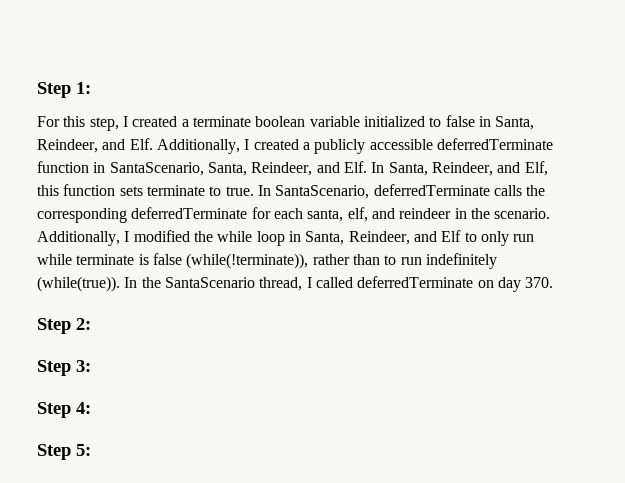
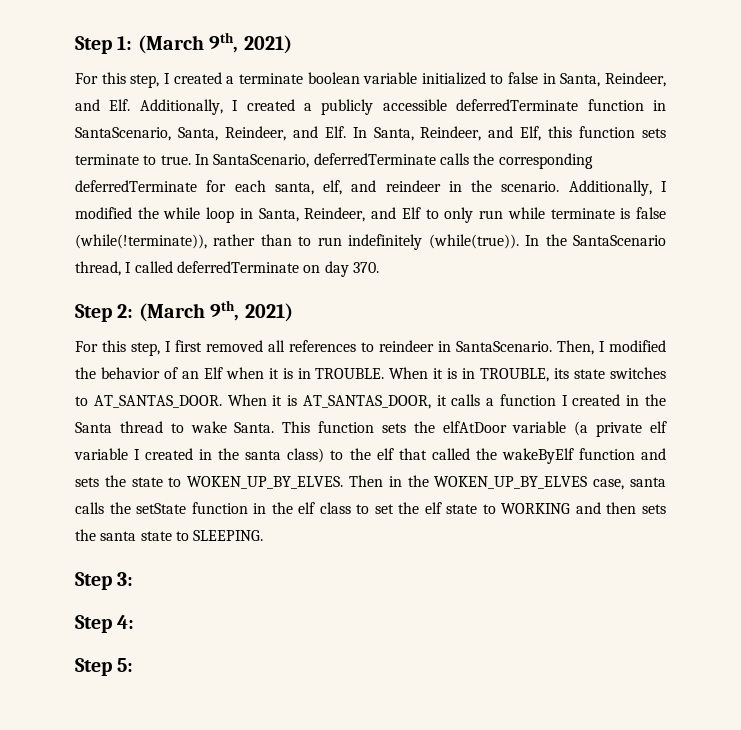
- Step 1:
+ Step 1: (March 9th, 2021)
- Step 2:
+ Step 2: (March 9th, 2021)
+ For this step, I first removed all references to reindeer in SantaScenario. Then, I modified the behavior of an Elf when it is in TROUBLE. When it is in TROUBLE, its state switches to AT_SANTAS_DOOR. When it is AT_SANTAS_DOOR, it calls a function I created in the Santa thread to wake Santa. This function sets the elfAtDoor variable (a private elf variable I created in the santa class) to the elf that called the wakeByElf function and sets the state to WOKEN_UP_BY_ELVES. Then in the WOKEN_UP_BY_ELVES case, santa calls the setState function in the elf class to set the elf state to WORKING and then sets the santa state to SLEEPING.

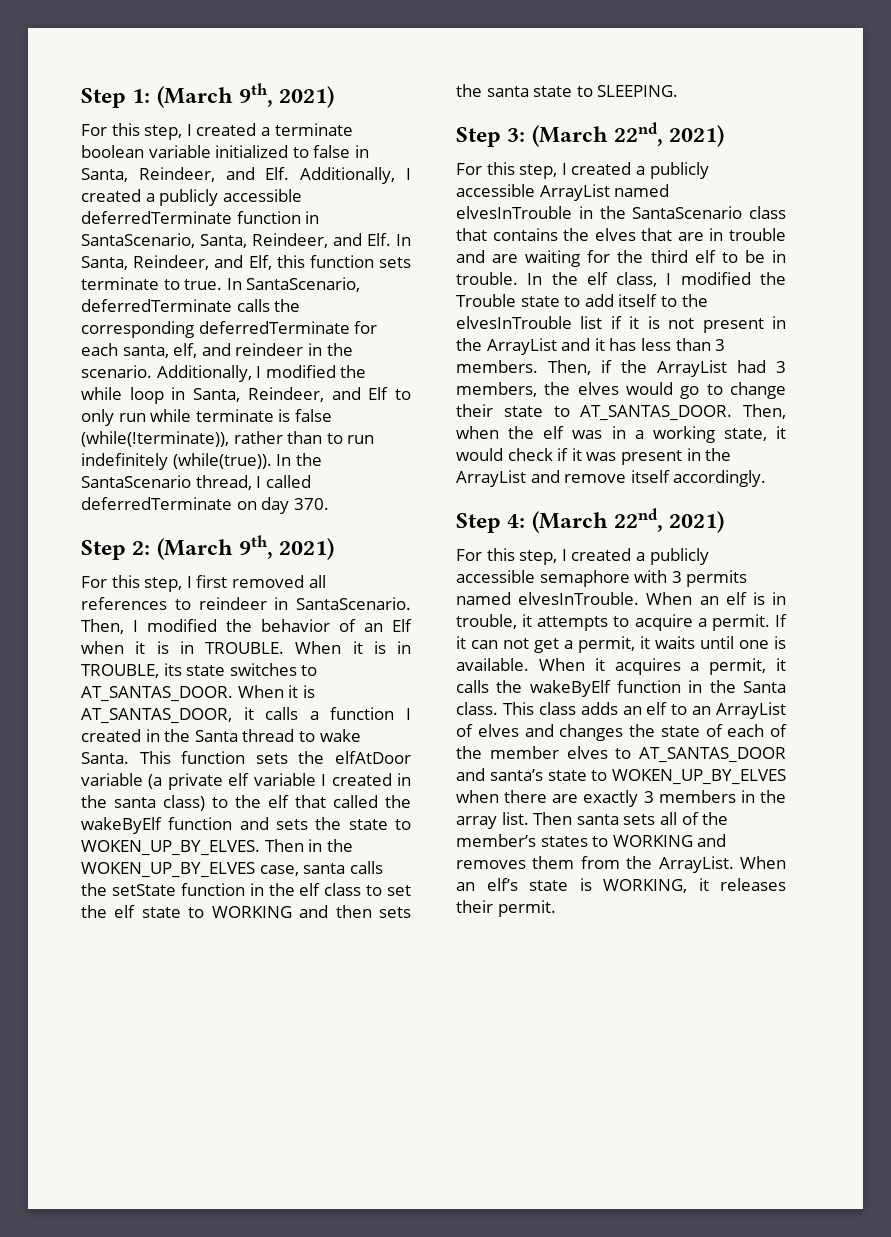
- Step 3:
- Step 4:
- Step 5:
+ Step 3: (March 22nd, 2021)
+ For this step, I created a publicly accessible ArrayList named elvesInTrouble in the SantaScenario class that contains the elves that are in trouble and are waiting for the third elf to be in trouble. In the elf class, I modified the Trouble state to add itself to the elvesInTrouble list if it is not present in the ArrayList and it has less than 3 members. Then, if the ArrayList had 3 members, the elves would go to change their state to AT_SANTAS_DOOR. Then, when the elf was in a working state, it would check if it was present in the ArrayList and remove itself accordingly.
+ Step 4: (March 22nd, 2021)
+ For this step, I created a publicly accessible semaphore with 3 permits named elvesInTrouble. When an elf is in trouble, it attempts to acquire a permit. If it can not get a permit, it waits until one is available. When it acquires a permit, it calls the wakeByElf function in the Santa class. This class adds an elf to an ArrayList of elves and changes the state of each of the member elves to AT_SANTAS_DOOR and santa’s state to WOKEN_UP_BY_ELVES when there are exactly 3 members in the array list. Then santa sets all of the member’s states to WORKING and removes them from the ArrayList. When an elf’s state is WORKING, it releases their permit.

